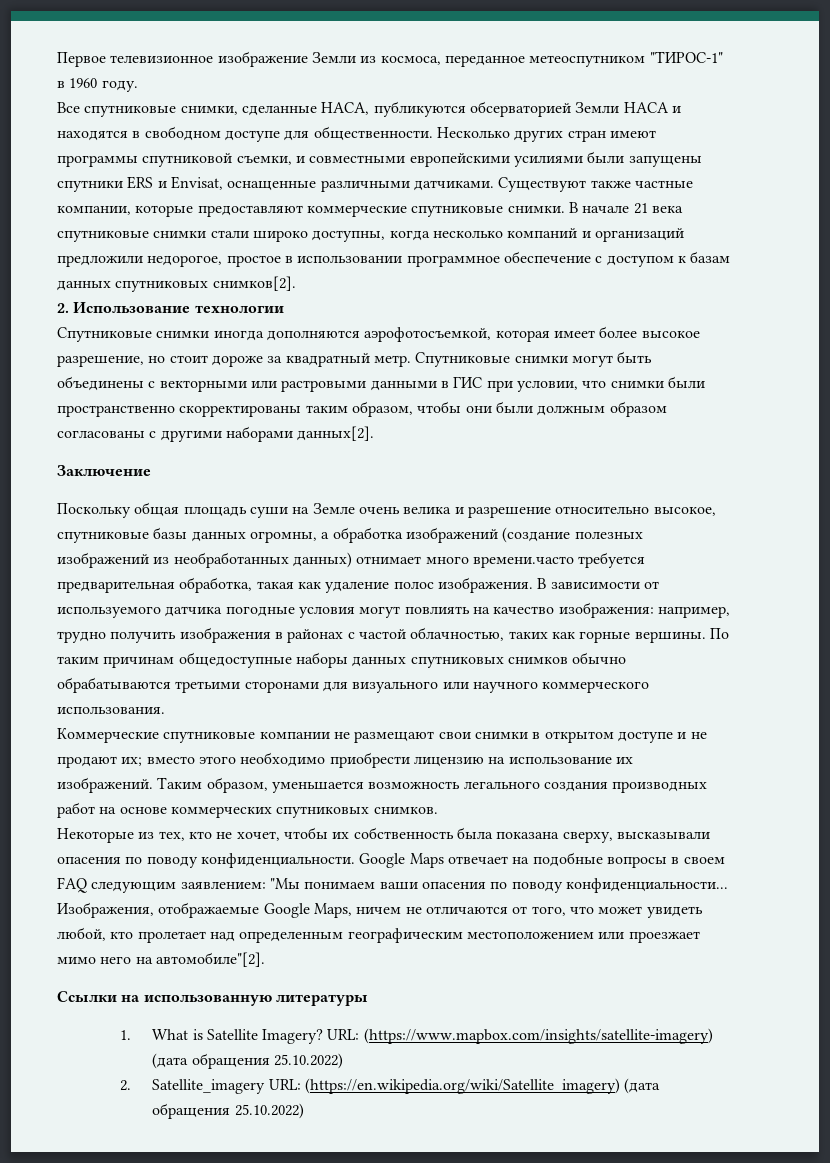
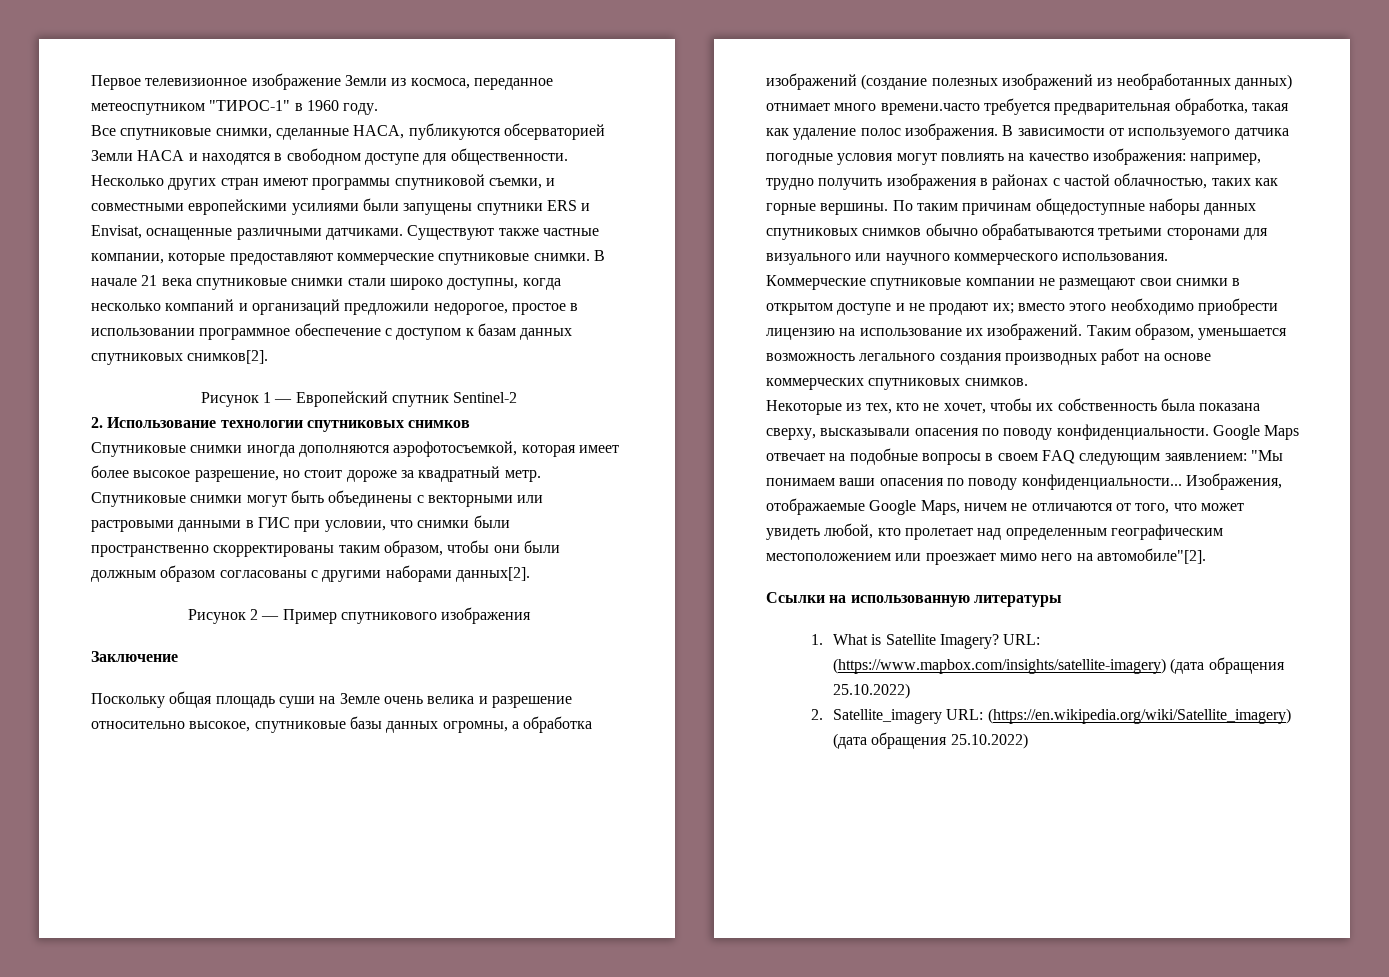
+ Рисунок 1 — Европейский спутник Sentinel-2
- 2. Использование технологии
+ 2. Использование технологии спутниковых снимков
+ Рисунок 2 — Пример спутникового изображения

